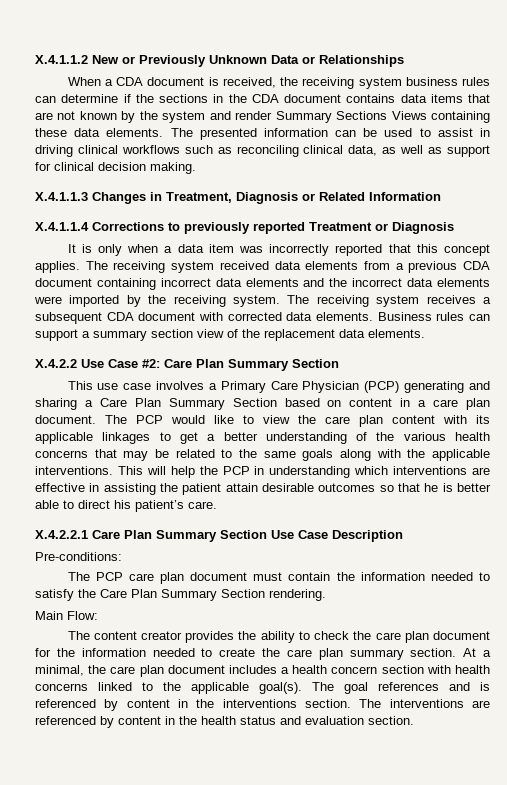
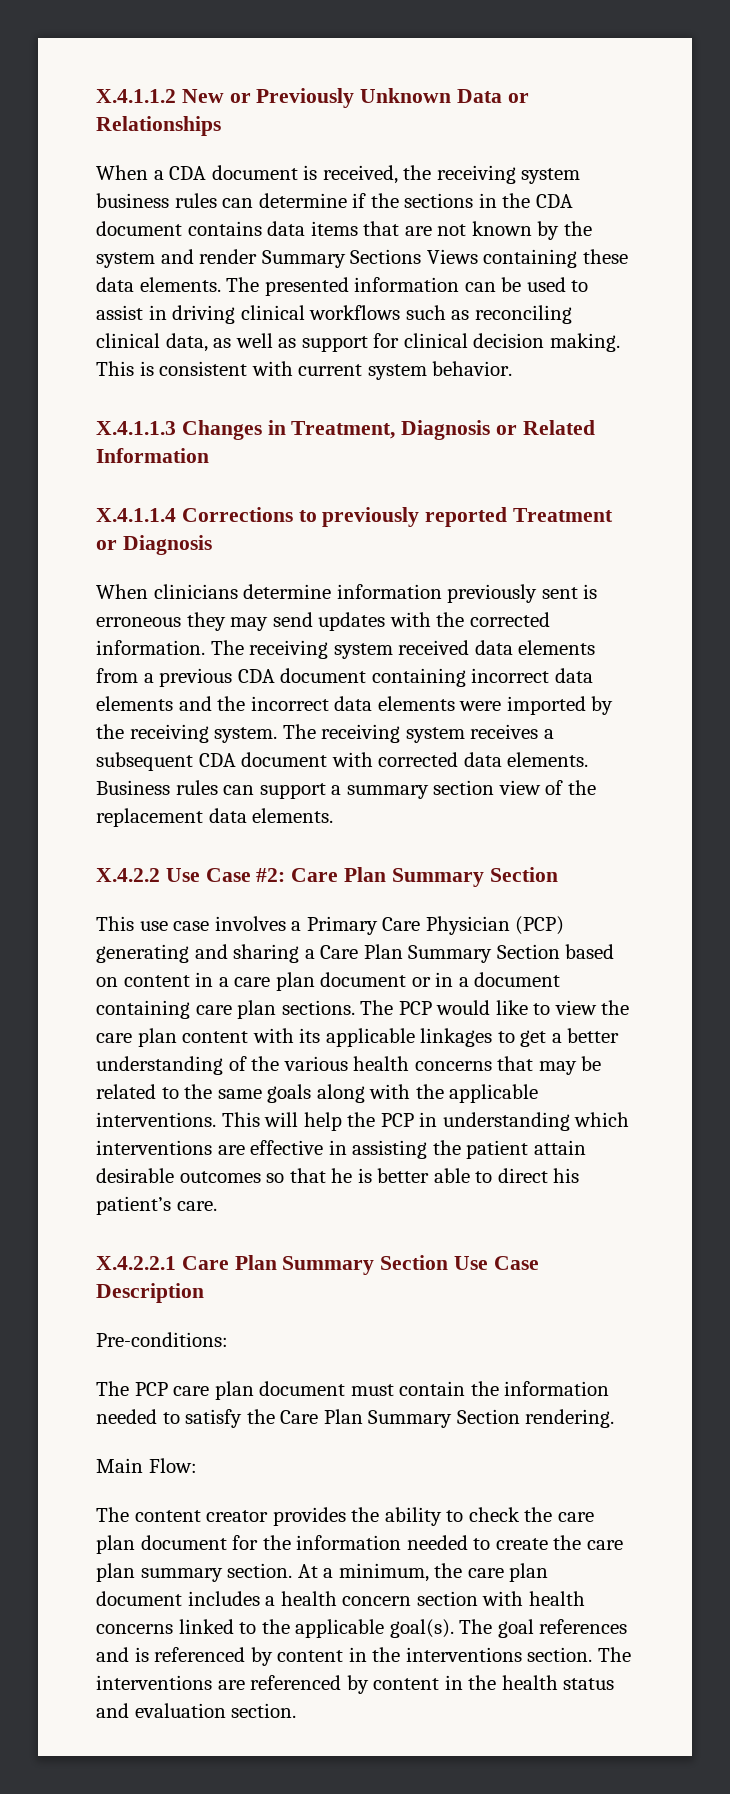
+ This is consistent with current system behavior.
- It is only when a data item was incorrectly reported that this concept applies.
+ When clinicians determine information previously sent is erroneous they may send updates with the corrected information.
- This use case involves a Primary Care Physician (PCP) generating and sharing a Care Plan Summary Section based on content in a care plan document.
+ This use case involves a Primary Care Physician (PCP) generating and sharing a Care Plan Summary Section based on content in a care plan document or in a document containing care plan sections.
- At a minimal, the care plan document includes a health concern section with health concerns linked to the applicable goal(s).
+ At a minimum, the care plan document includes a health concern section with health concerns linked to the applicable goal(s).

